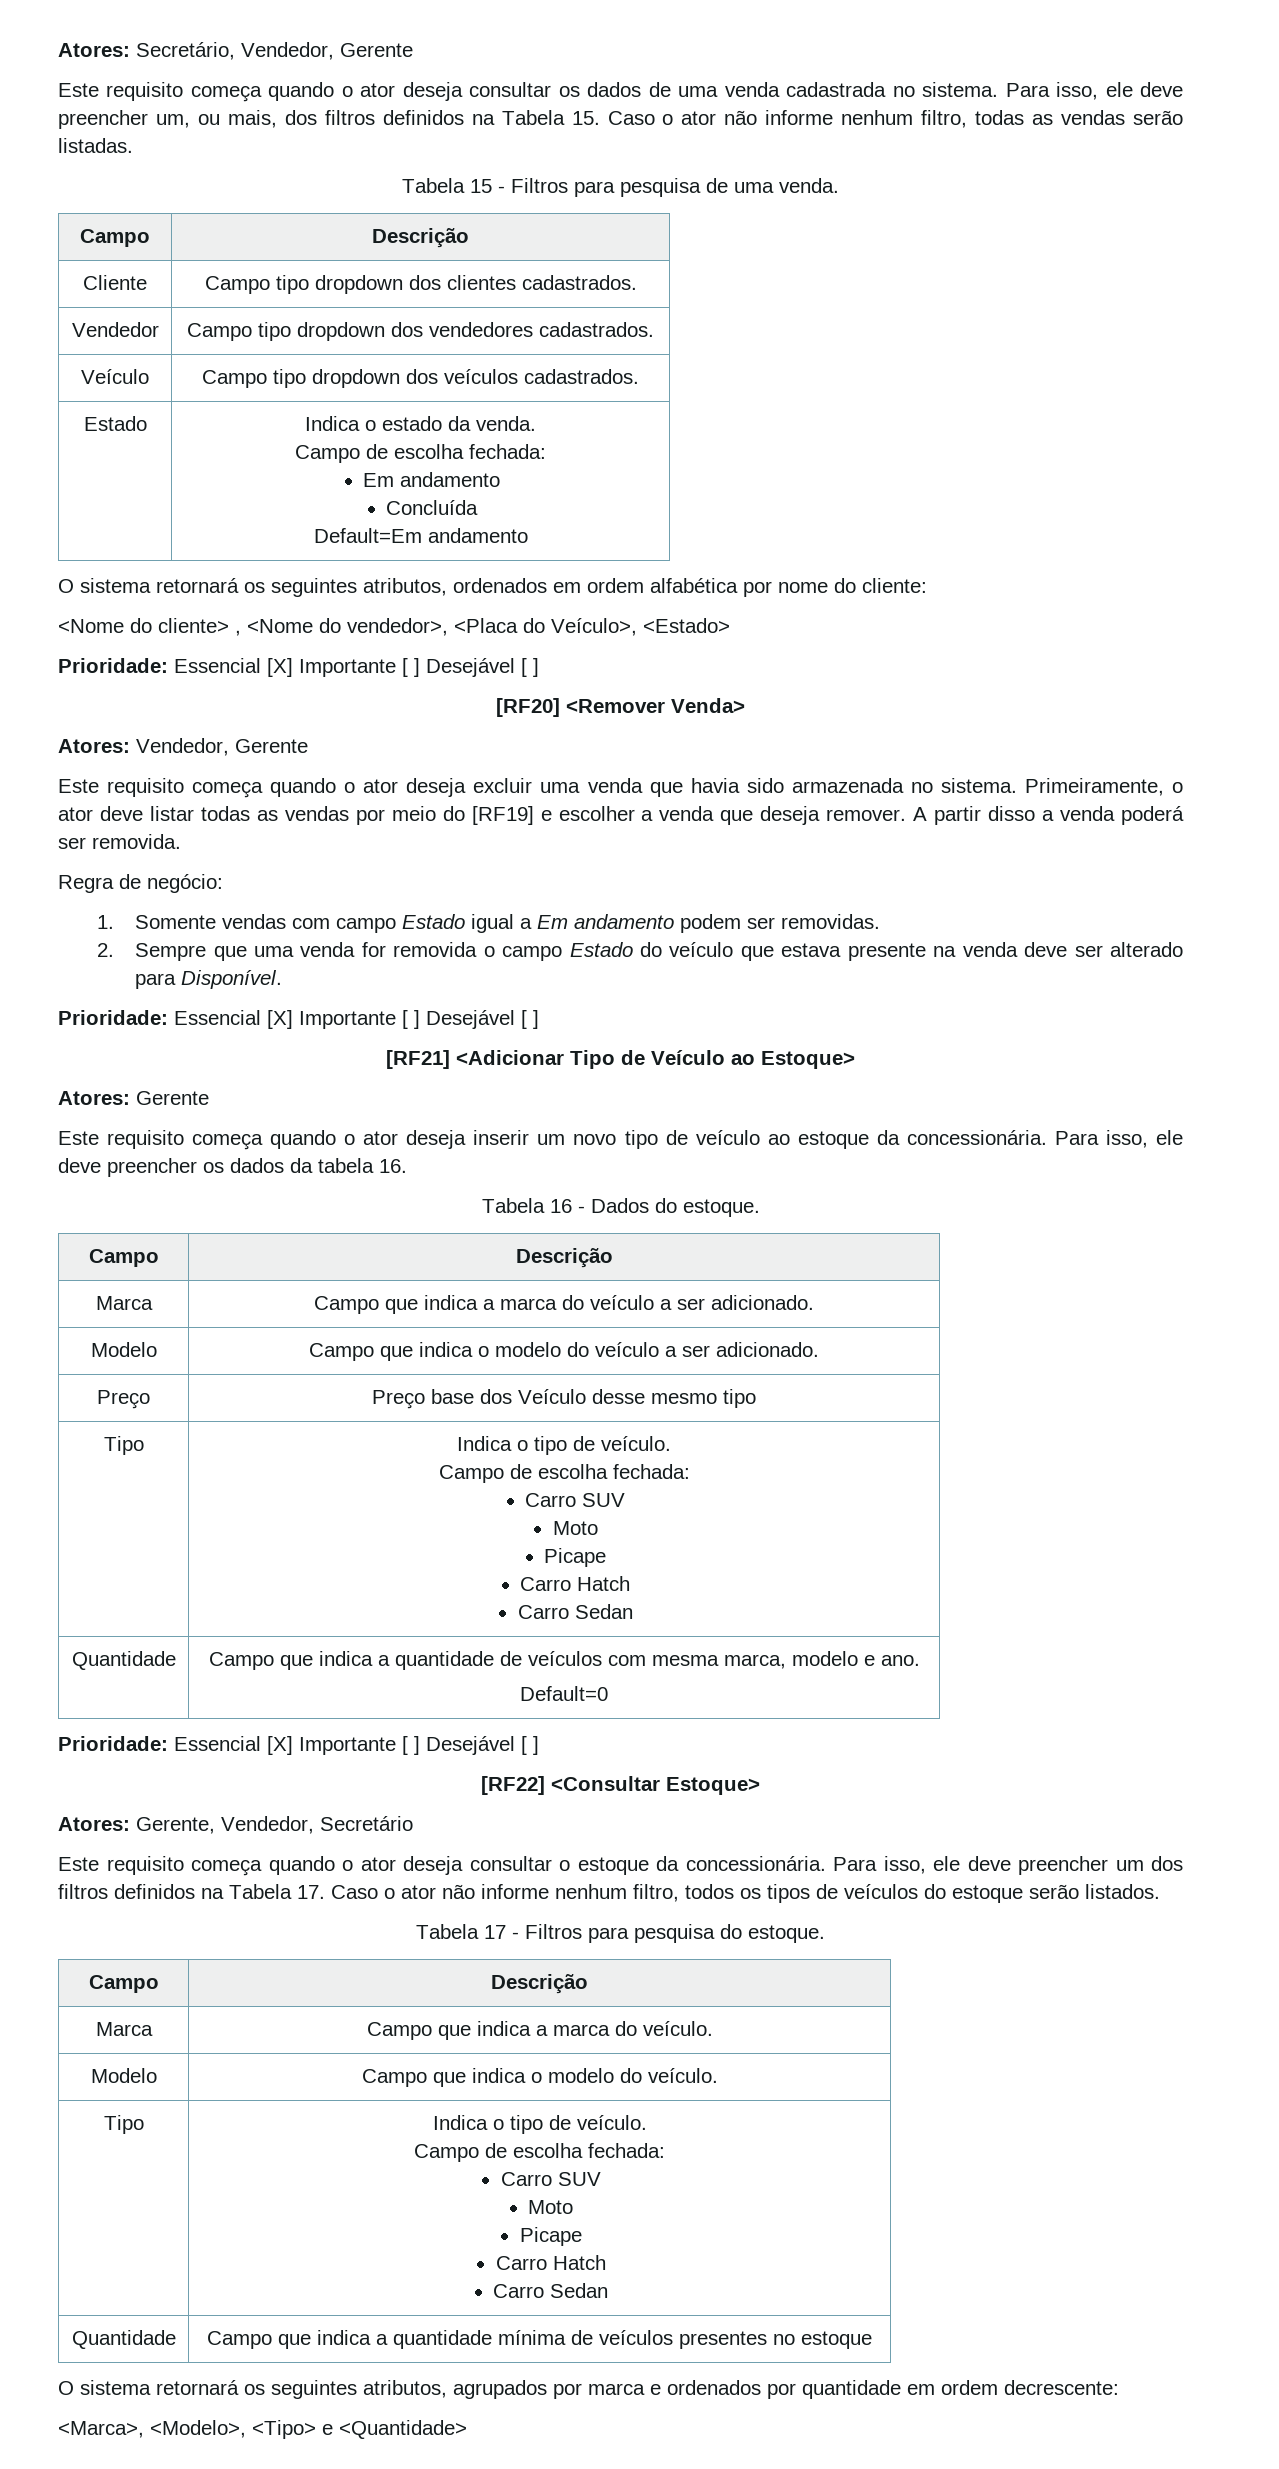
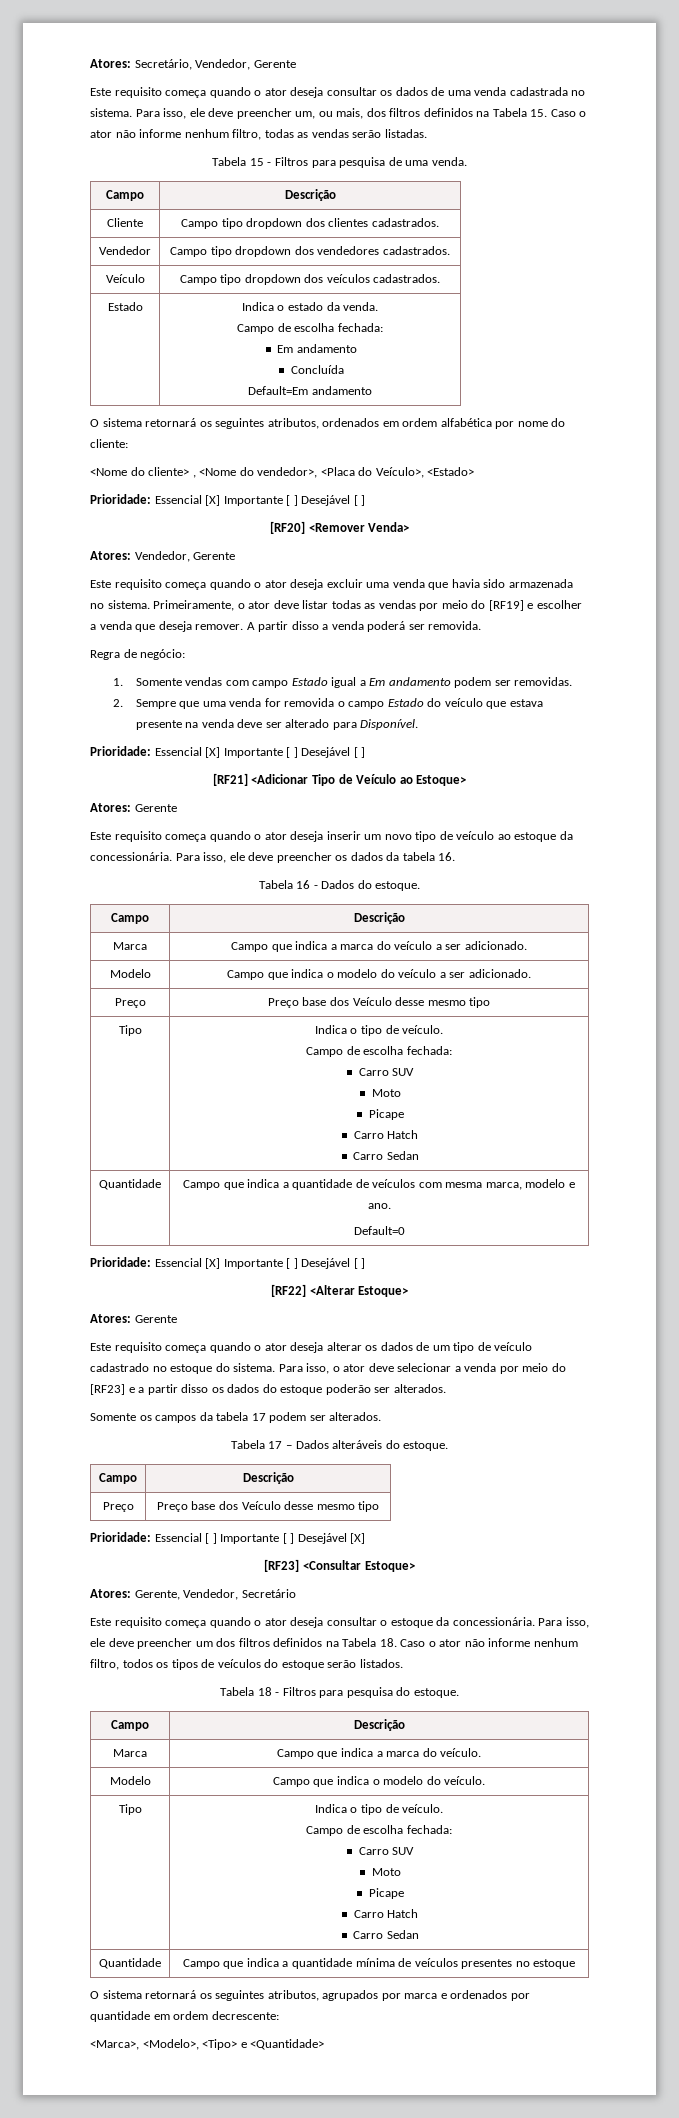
- [RF22] <Consultar Estoque>
+ [RF22] <Alterar Estoque>
+ Atores: Gerente
+ Este requisito começa quando o ator deseja alterar os dados de um tipo de veículo cadastrado no estoque do sistema. Para isso, o ator deve selecionar a venda por meio do [RF23] e a partir disso os dados do estoque poderão ser alterados.
+ Somente os campos da tabela 17 podem ser alterados.
+ Tabela 17 – Dados alteráveis do estoque.
+ Campo | Descrição
+ Preço | Preço base dos Veículo desse mesmo tipo
+ Prioridade: Essencial [ ] Importante [ ] Desejável [X]
+ [RF23] <Consultar Estoque>
- Para isso, ele deve preencher um dos filtros definidos na Tabela 17. Caso o ator não informe nenhum filtro, todos os tipos de veículos do estoque serão listados.
+ Para isso, ele deve preencher um dos filtros definidos na Tabela 18. Caso o ator não informe nenhum filtro, todos os tipos de veículos do estoque serão listados.
- Tabela 17 - Filtros para pesquisa do estoque.
+ Tabela 18 - Filtros para pesquisa do estoque.

